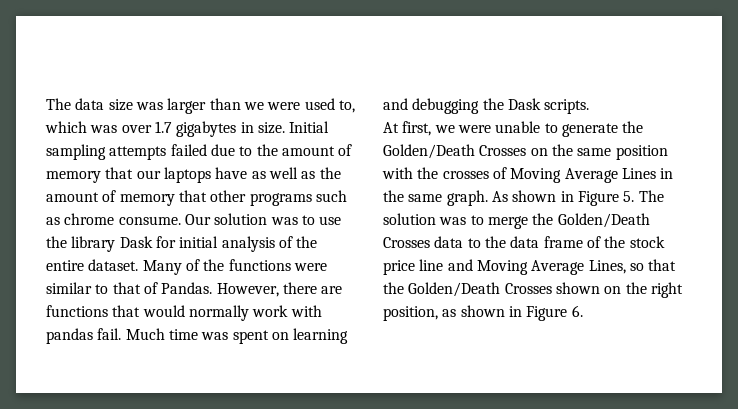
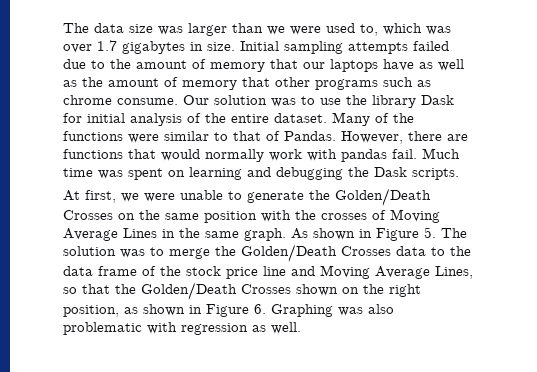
- As shown in Figure 5. The solution was to merge the Golden/Death Crosses data to the data frame of the stock price line and Moving Average Lines, so that the Golden/Death Crosses shown on the right position, as shown in Figure 6.
+ As shown in Figure 5. The solution was to merge the Golden/Death Crosses data to the data frame of the stock price line and Moving Average Lines, so that the Golden/Death Crosses shown on the right position, as shown in Figure 6. Graphing was also problematic with regression as well.

